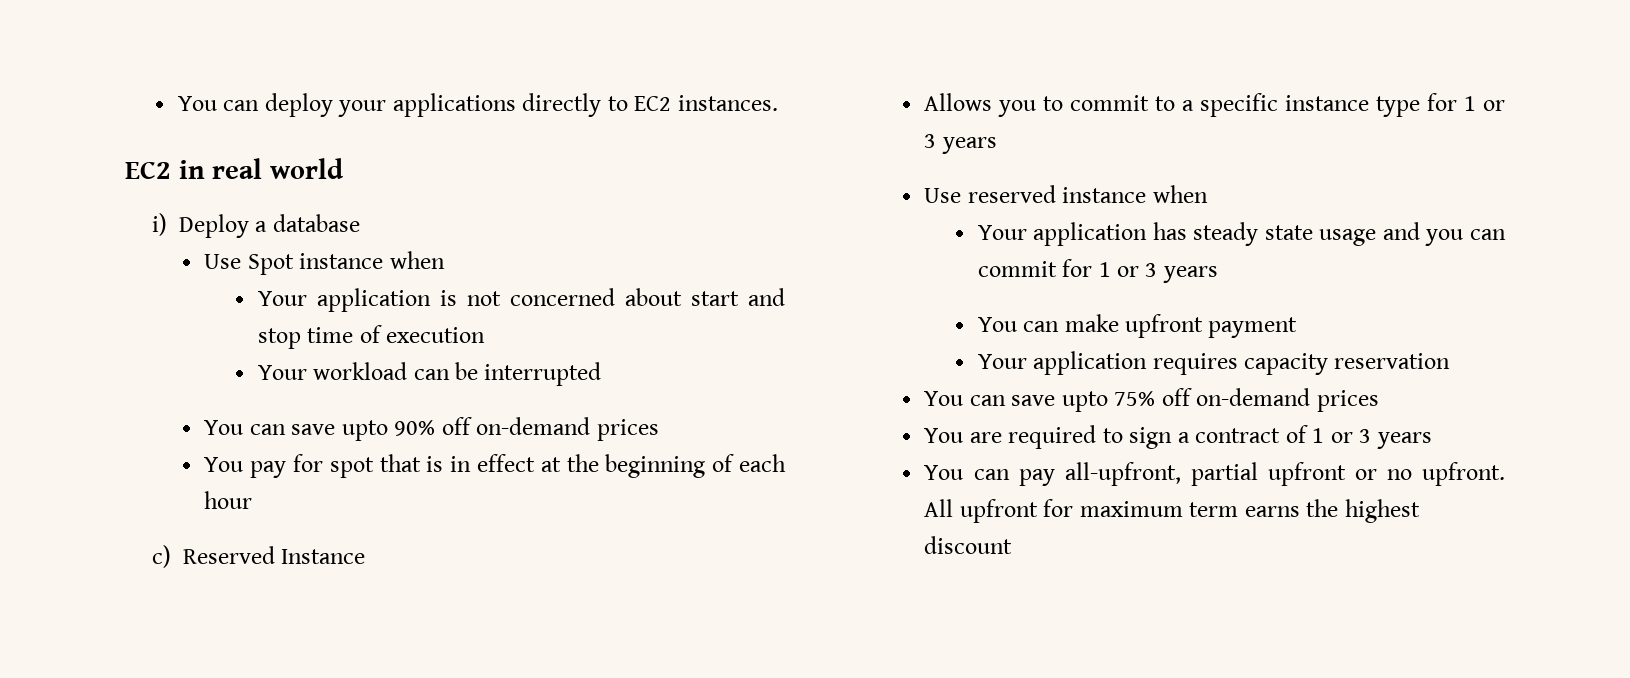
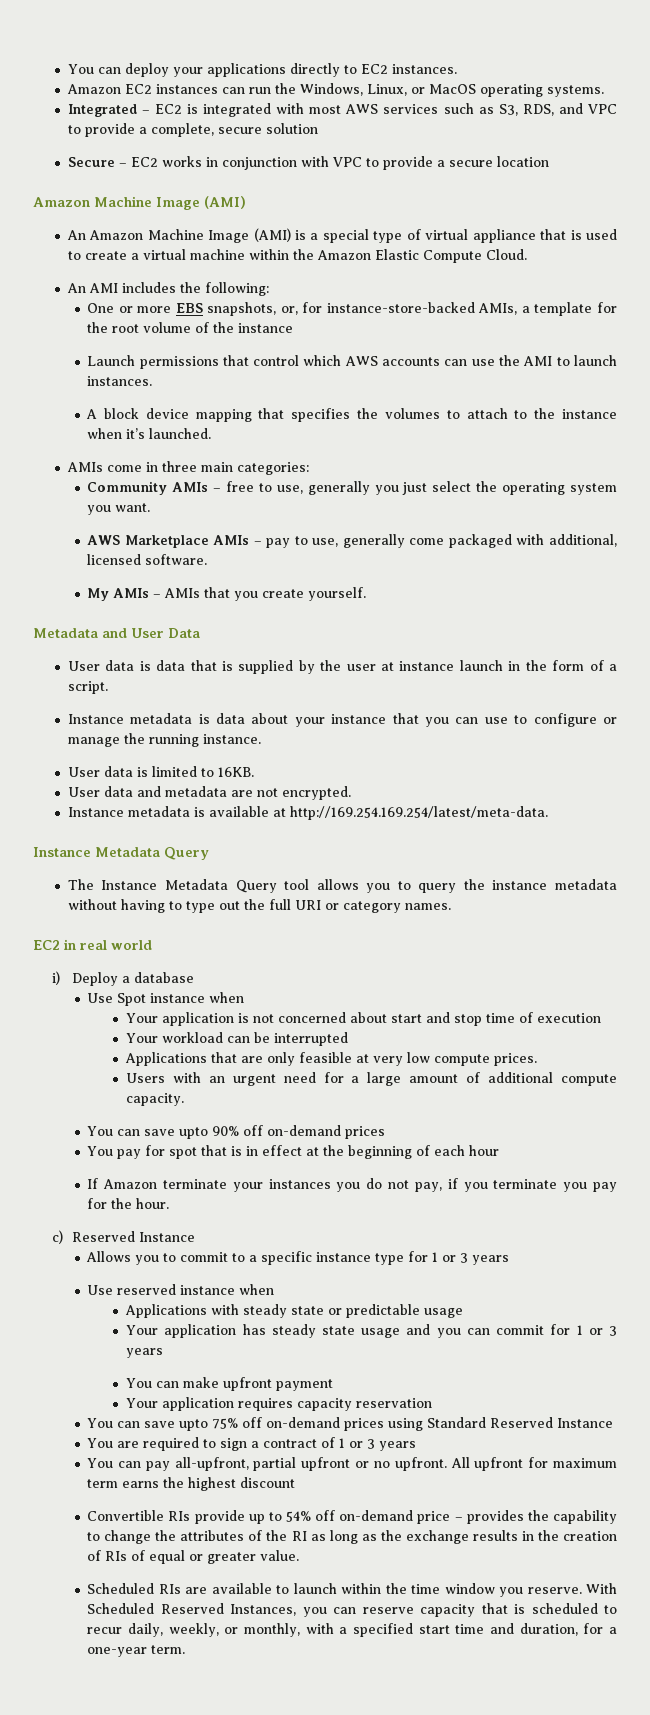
+ Amazon EC2 instances can run the Windows, Linux, or MacOS operating systems.
+ Integrated – EC2 is integrated with most AWS services such as S3, RDS, and VPC to provide a complete, secure solution
+ Secure – EC2 works in conjunction with VPC to provide a secure location
+ Amazon Machine Image (AMI)
+ An Amazon Machine Image (AMI) is a special type of virtual appliance that is used to create a virtual machine within the Amazon Elastic Compute Cloud.
+ An AMI includes the following:
+ One or more EBS snapshots, or, for instance-store-backed AMIs, a template for the root volume of the instance
+ Launch permissions that control which AWS accounts can use the AMI to launch instances.
+ A block device mapping that specifies the volumes to attach to the instance when it’s launched.
+ AMIs come in three main categories:
+ Community AMIs – free to use, generally you just select the operating system you want.
+ AWS Marketplace AMIs – pay to use, generally come packaged with additional, licensed software.
+ My AMIs – AMIs that you create yourself.
+ Metadata and User Data
+ User data is data that is supplied by the user at instance launch in the form of a script.
+ Instance metadata is data about your instance that you can use to configure or manage the running instance.
+ User data is limited to 16KB.
+ User data and metadata are not encrypted.
+ Instance metadata is available at http://169.254.169.254/latest/meta-data.
+ Instance Metadata Query
+ The Instance Metadata Query tool allows you to query the instance metadata without having to type out the full URI or category names.
+ Applications that are only feasible at very low compute prices.
+ Users with an urgent need for a large amount of additional compute capacity.
+ If Amazon terminate your instances you do not pay, if you terminate you pay for the hour.
+ Applications with steady state or predictable usage
- You can save upto 75% off on-demand prices
+ You can save upto 75% off on-demand prices using Standard Reserved Instance
+ Convertible RIs provide up to 54% off on-demand price – provides the capability to change the attributes of the RI as long as the exchange results in the creation of RIs of equal or greater value.
+ Scheduled RIs are available to launch within the time window you reserve. With Scheduled Reserved Instances, you can reserve capacity that is scheduled to recur daily, weekly, or monthly, with a specified start time and duration, for a one-year term.

